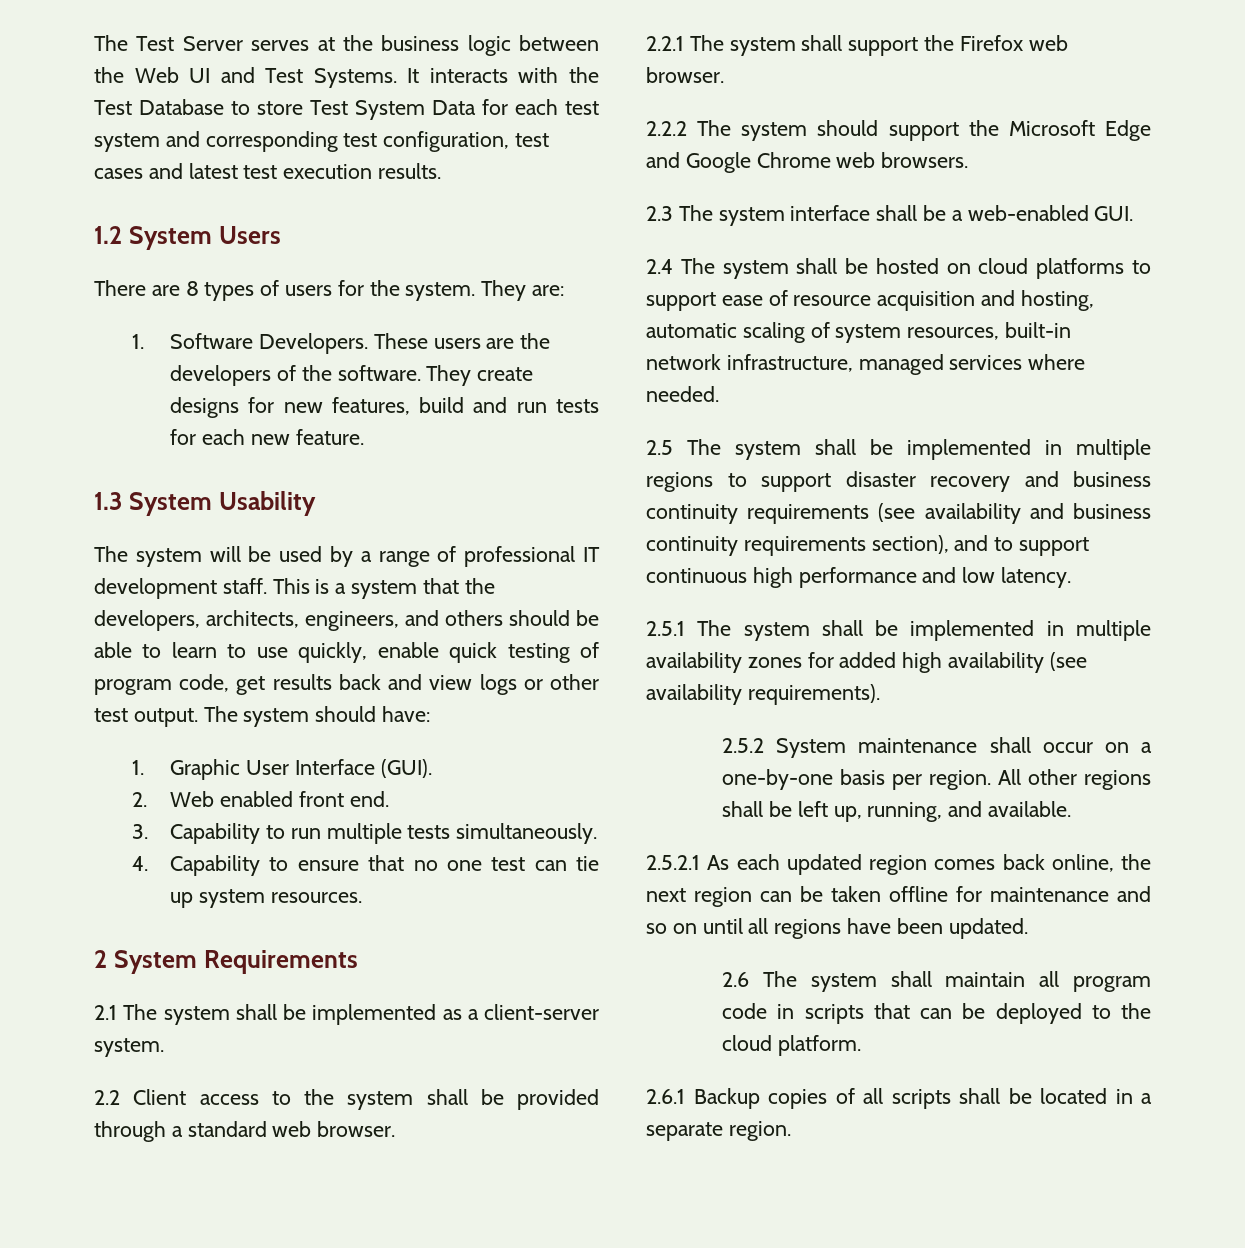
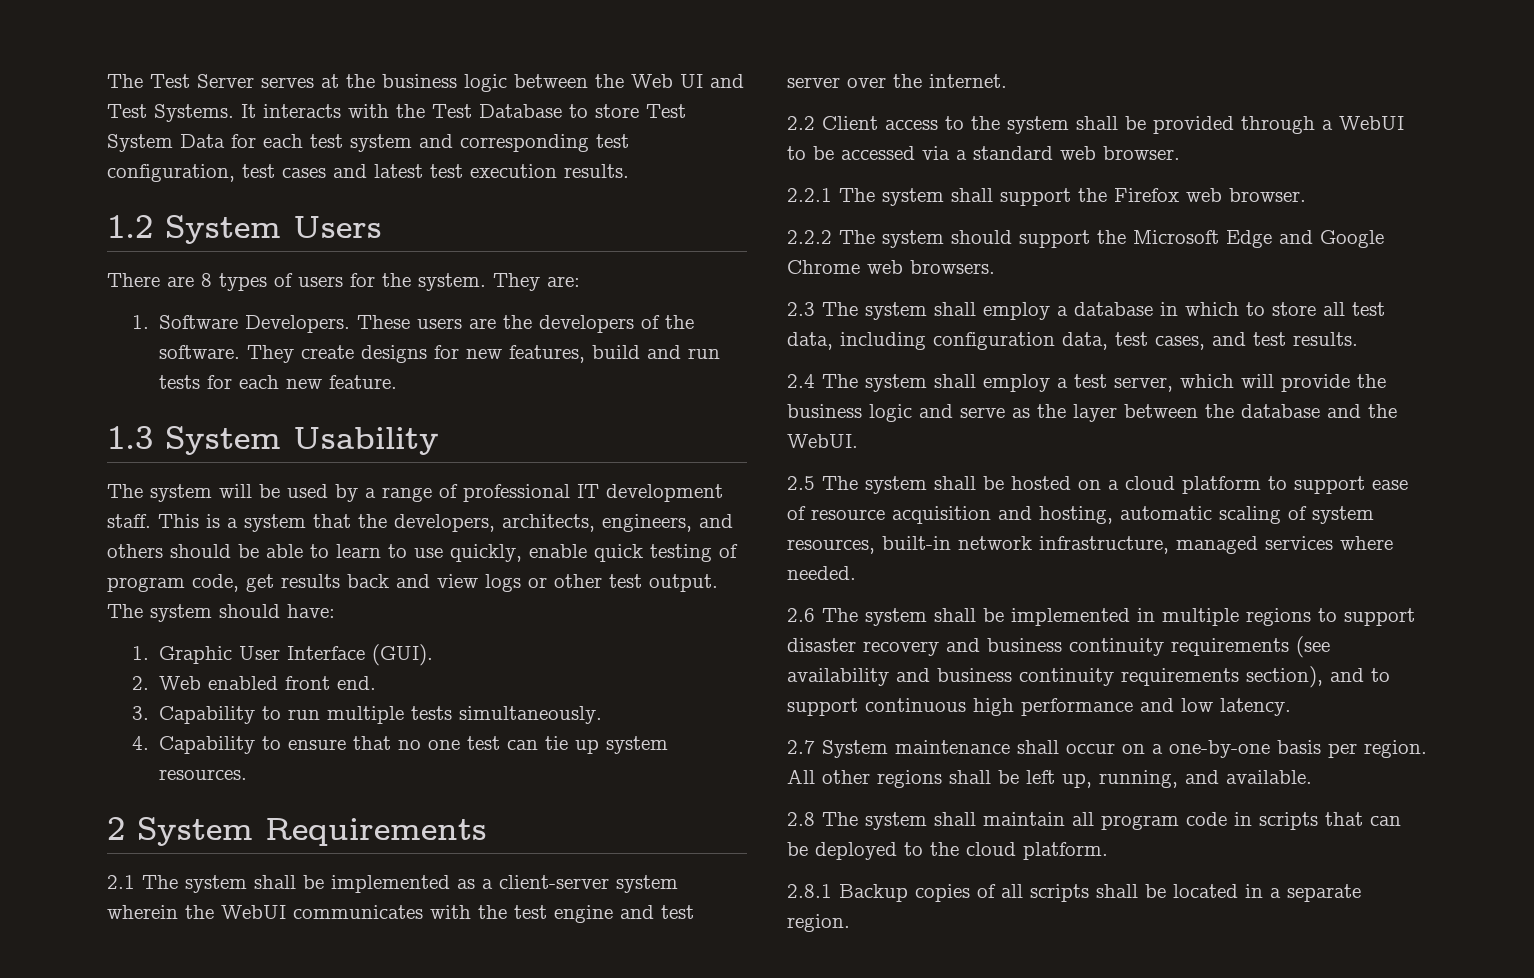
- 2.1 The system shall be implemented as a client-server system.
+ 2.1 The system shall be implemented as a client-server system wherein the WebUI communicates with the test engine and test server over the internet.
- 2.2 Client access to the system shall be provided through a standard web browser.
+ 2.2 Client access to the system shall be provided through a WebUI to be accessed via a standard web browser.
- 2.3 The system interface shall be a web-enabled GUI.
- 2.4 The system shall be hosted on cloud platforms to support ease of resource acquisition and hosting, automatic scaling of system resources, built-in network infrastructure, managed services where needed.
+ 2.3 The system shall employ a database in which to store all test data, including configuration data, test cases, and test results.
+ 2.4 The system shall employ a test server, which will provide the business logic and serve as the layer between the database and the WebUI.
+ 2.5 The system shall be hosted on a cloud platform to support ease of resource acquisition and hosting, automatic scaling of system resources, built-in network infrastructure, managed services where needed.
- 2.5 The system shall be implemented in multiple regions to support disaster recovery and business continuity requirements (see availability and business continuity requirements section), and to support continuous high performance and low latency.
+ 2.6 The system shall be implemented in multiple regions to support disaster recovery and business continuity requirements (see availability and business continuity requirements section), and to support continuous high performance and low latency.
- 2.5.1 The system shall be implemented in multiple availability zones for added high availability (see availability requirements).
- 2.5.2 System maintenance shall occur on a one-by-one basis per region.
+ 2.7 System maintenance shall occur on a one-by-one basis per region.
- 2.5.2.1 As each updated region comes back online, the next region can be taken offline for maintenance and so on until all regions have been updated.
- 2.6 The system shall maintain all program code in scripts that can be deployed to the cloud platform.
+ 2.8 The system shall maintain all program code in scripts that can be deployed to the cloud platform.
- 2.6.1 Backup copies of all scripts shall be located in a separate region.
+ 2.8.1 Backup copies of all scripts shall be located in a separate region.

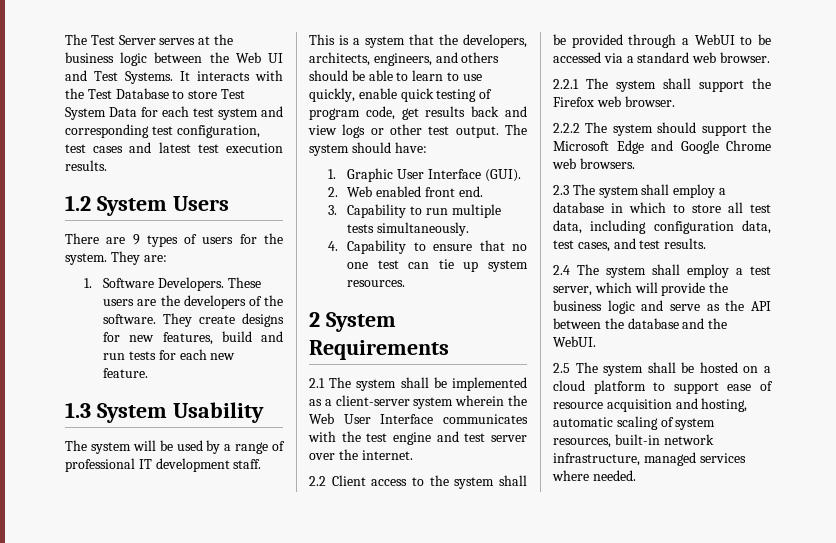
- There are 8 types of users for the system.
+ There are 9 types of users for the system.
- 2.1 The system shall be implemented as a client-server system wherein the WebUI communicates with the test engine and test server over the internet.
+ 2.1 The system shall be implemented as a client-server system wherein the Web User Interface communicates with the test engine and test server over the internet.
- 2.4 The system shall employ a test server, which will provide the business logic and serve as the layer between the database and the WebUI.
+ 2.4 The system shall employ a test server, which will provide the business logic and serve as the API between the database and the WebUI.
- 2.6 The system shall be implemented in multiple regions to support disaster recovery and business continuity requirements (see availability and business continuity requirements section), and to support continuous high performance and low latency.
- 2.7 System maintenance shall occur on a one-by-one basis per region. All other regions shall be left up, running, and available.
- 2.8 The system shall maintain all program code in scripts that can be deployed to the cloud platform.
- 2.8.1 Backup copies of all scripts shall be located in a separate region.

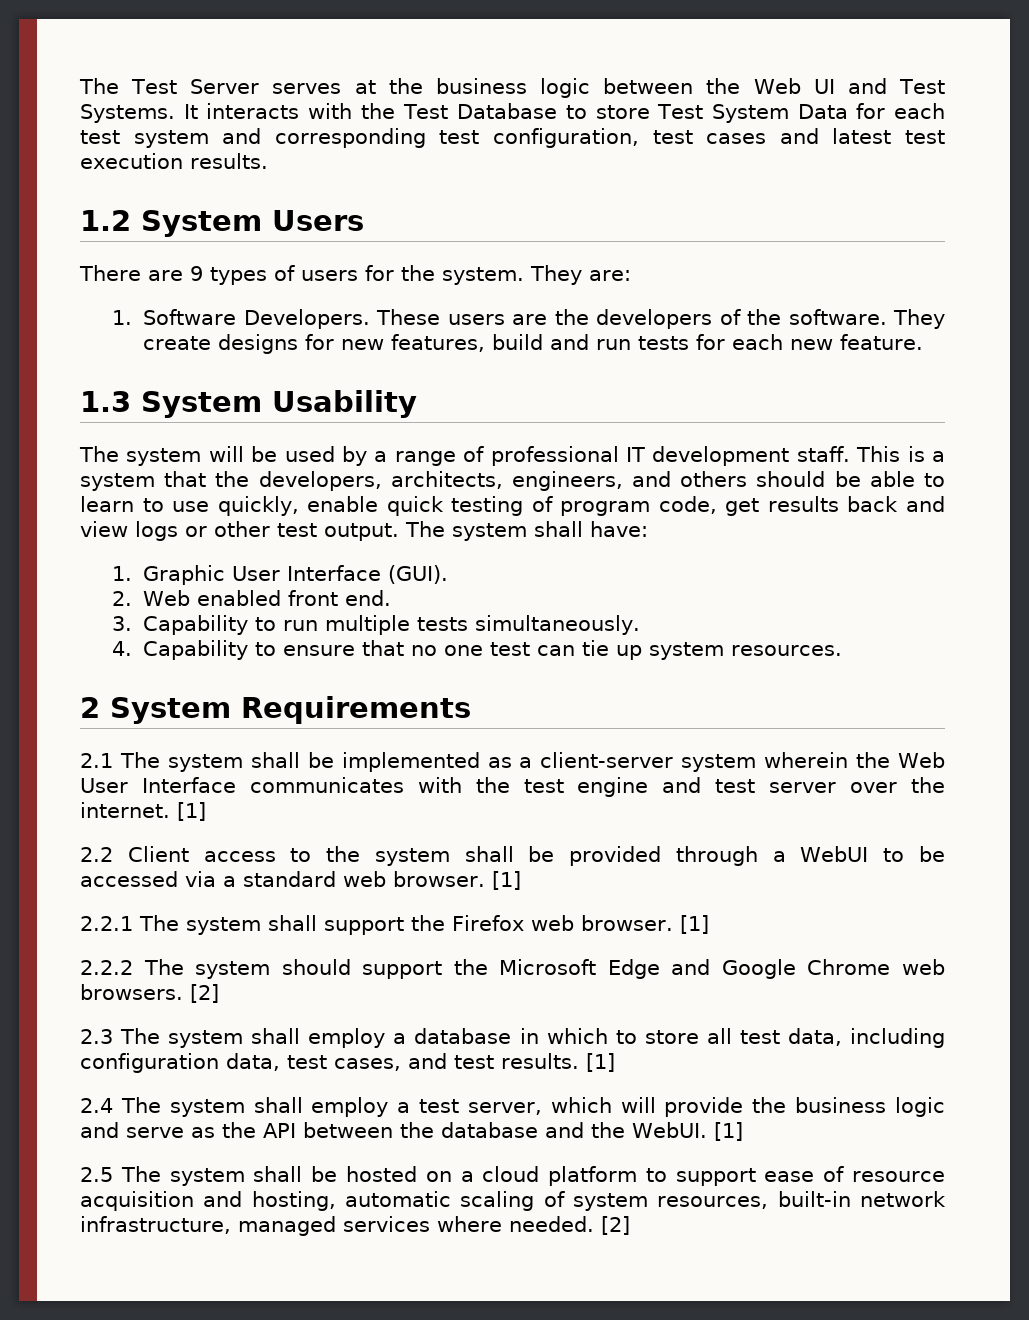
- The system should have:
+ The system shall have:
- 2.1 The system shall be implemented as a client-server system wherein the Web User Interface communicates with the test engine and test server over the internet.
+ 2.1 The system shall be implemented as a client-server system wherein the Web User Interface communicates with the test engine and test server over the internet. [1]
- 2.2 Client access to the system shall be provided through a WebUI to be accessed via a standard web browser.
+ 2.2 Client access to the system shall be provided through a WebUI to be accessed via a standard web browser. [1]
- 2.2.1 The system shall support the Firefox web browser.
+ 2.2.1 The system shall support the Firefox web browser. [1]
- 2.2.2 The system should support the Microsoft Edge and Google Chrome web browsers.
+ 2.2.2 The system should support the Microsoft Edge and Google Chrome web browsers. [2]
- 2.3 The system shall employ a database in which to store all test data, including configuration data, test cases, and test results.
+ 2.3 The system shall employ a database in which to store all test data, including configuration data, test cases, and test results. [1]
- 2.4 The system shall employ a test server, which will provide the business logic and serve as the API between the database and the WebUI.
+ 2.4 The system shall employ a test server, which will provide the business logic and serve as the API between the database and the WebUI. [1]
- 2.5 The system shall be hosted on a cloud platform to support ease of resource acquisition and hosting, automatic scaling of system resources, built-in network infrastructure, managed services where needed.
+ 2.5 The system shall be hosted on a cloud platform to support ease of resource acquisition and hosting, automatic scaling of system resources, built-in network infrastructure, managed services where needed. [2]

